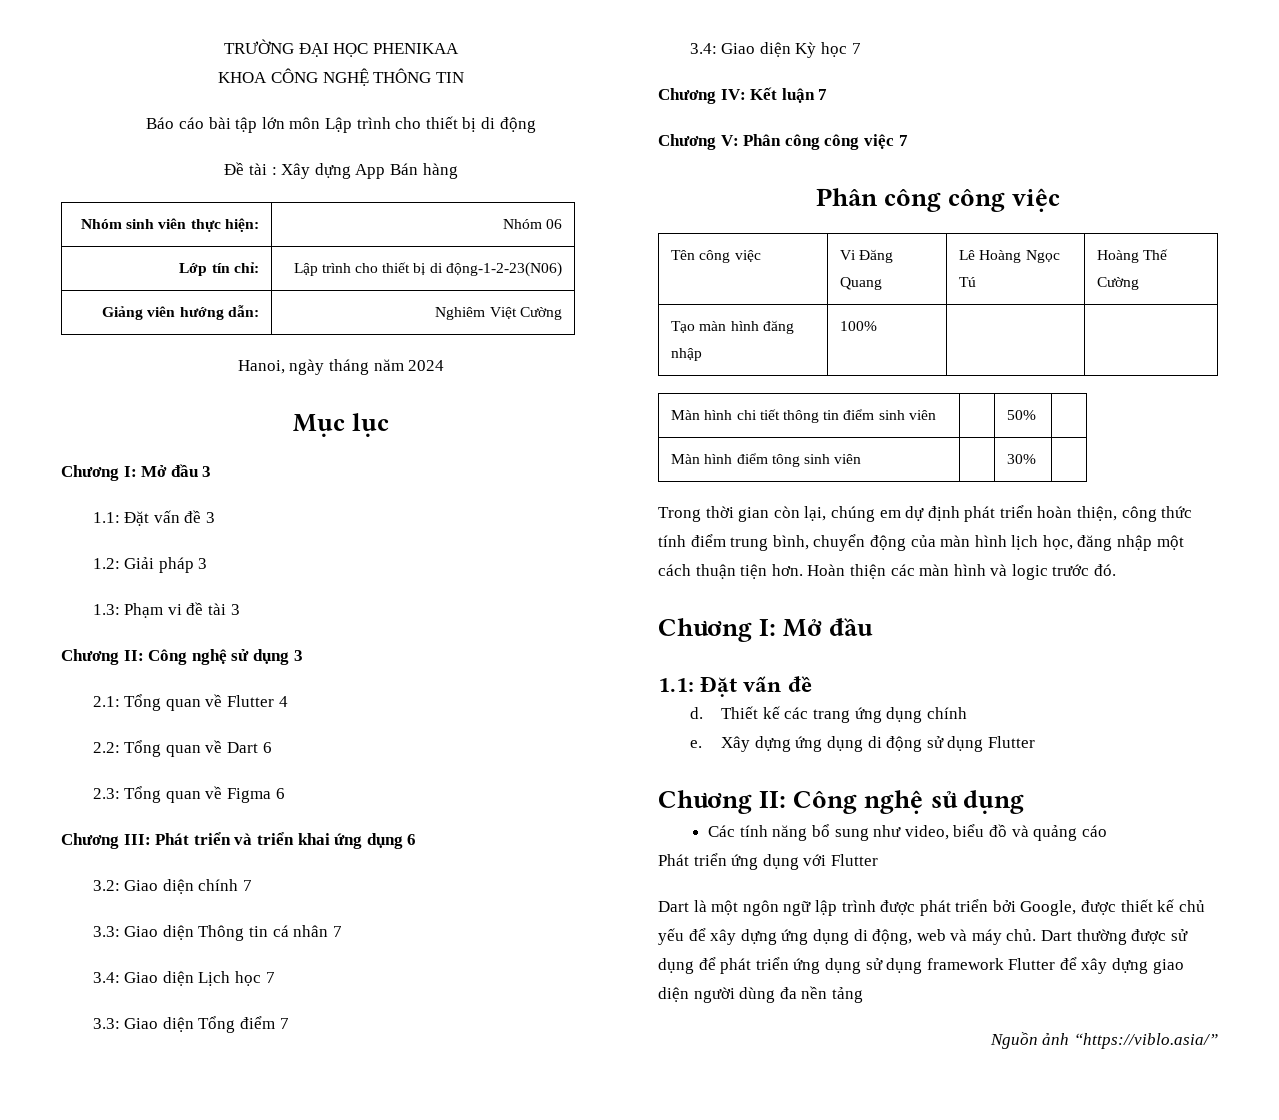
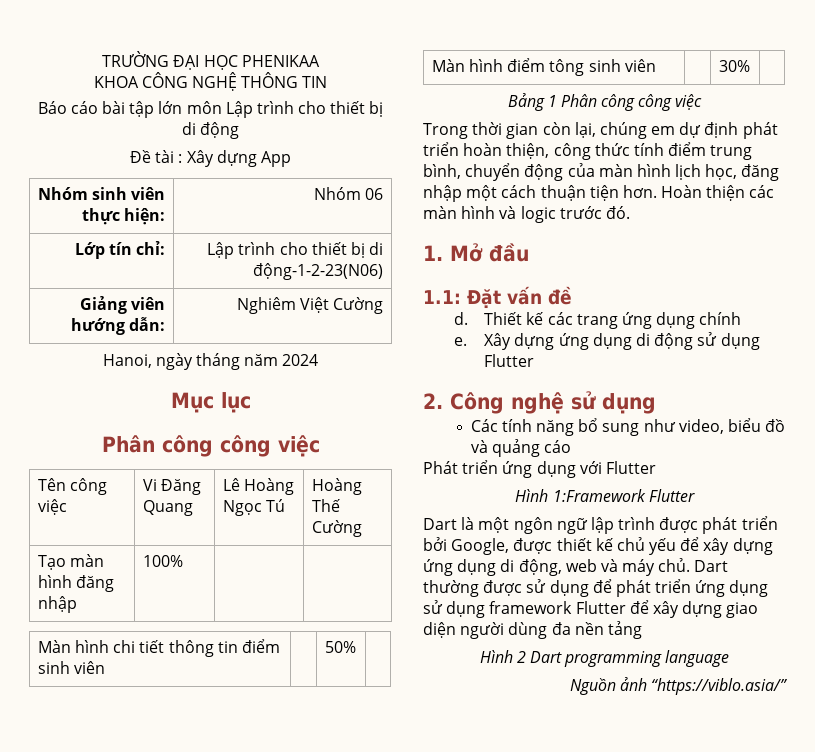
- Đề tài : Xây dựng App Bán hàng
+ Đề tài : Xây dựng App
- Chương I: Mở đầu 3
- 1.1: Đặt vấn đề 3
- 1.2: Giải pháp 3
- 1.3: Phạm vi đề tài 3
- Chương II: Công nghệ sử dụng 3
- 2.1: Tổng quan về Flutter 4
- 2.2: Tổng quan về Dart 6
- 2.3: Tổng quan về Figma 6
- Chương III: Phát triển và triển khai ứng dụng 6
- 3.2: Giao diện chính 7
- 3.3: Giao diện Thông tin cá nhân 7
- 3.4: Giao diện Lịch học 7
- 3.3: Giao diện Tổng điểm 7
- 3.4: Giao diện Kỳ học 7
- Chương IV: Kết luận 7
- Chương V: Phân công công việc 7
+ Bảng 1 Phân công công việc
  Hoàn thiện các màn hình và logic trước đó.
- Chương I: Mở đầu
+ 1. Mở đầu
  Xây dựng ứng dụng di động sử dụng Flutter
- Chương II: Công nghệ sử dụng
+ 2. Công nghệ sử dụng
+ Hình 1:Framework Flutter
+ Hình 2 Dart programming language

